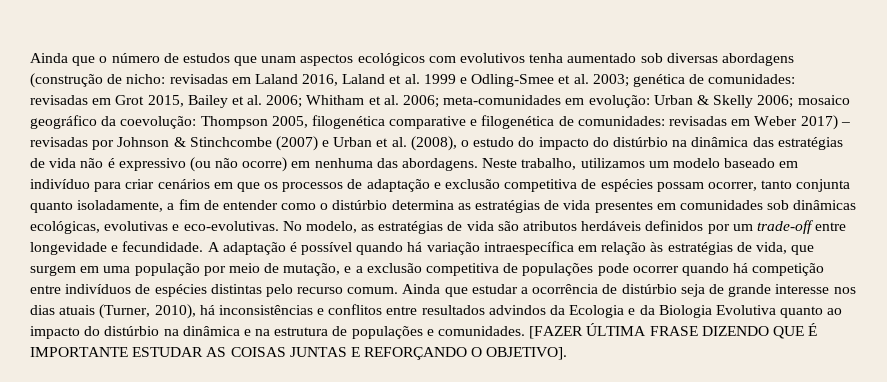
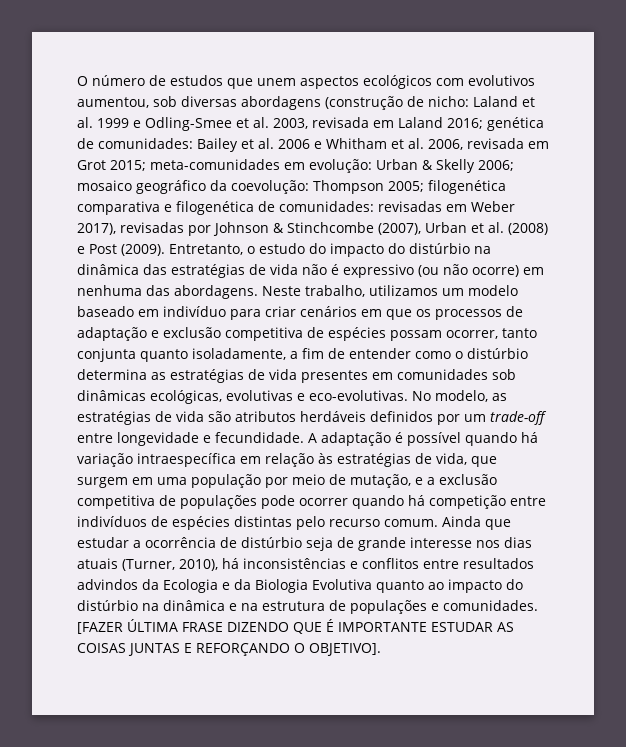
- Ainda que o número de estudos que unam aspectos ecológicos com evolutivos tenha aumentado sob diversas abordagens (construção de nicho:
+ O número de estudos que unem aspectos ecológicos com evolutivos aumentou, sob diversas abordagens (construção de nicho:
- revisadas em Laland 2016, Laland et al. 1999 e Odling-Smee et al. 2003; genética de comunidades: revisadas em Grot 2015, Bailey et al. 2006; Whitham et al. 2006;
+ Laland et al. 1999 e Odling-Smee et al. 2003, revisada em Laland 2016; genética de comunidades: Bailey et al. 2006 e Whitham et al. 2006, revisada em Grot 2015;
- Thompson 2005, filogenética comparative e filogenética de comunidades:
+ Thompson 2005; filogenética comparativa e filogenética de comunidades:
- revisadas em Weber 2017) – revisadas por Johnson & Stinchcombe (2007) e Urban et al. (2008), o estudo do impacto do distúrbio na dinâmica das estratégias de vida não é expressivo (ou não ocorre) em nenhuma das abordagens.
+ revisadas em Weber 2017), revisadas por Johnson & Stinchcombe (2007), Urban et al. (2008) e Post (2009). Entretanto, o estudo do impacto do distúrbio na dinâmica das estratégias de vida não é expressivo (ou não ocorre) em nenhuma das abordagens.

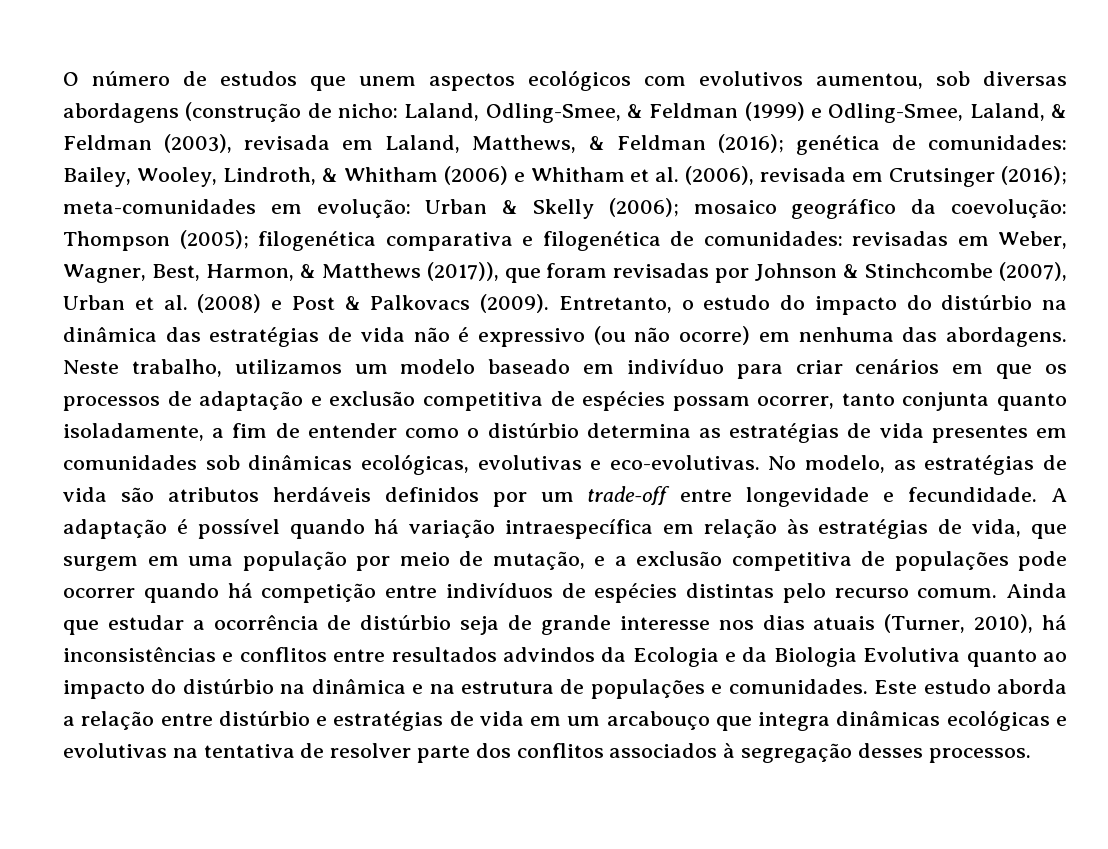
- O número de estudos que unem aspectos ecológicos com evolutivos aumentou, sob diversas abordagens (construção de nicho: Laland et al. 1999 e Odling-Smee et al. 2003, revisada em Laland 2016; genética de comunidades: Bailey et al. 2006 e Whitham et al. 2006, revisada em Grot 2015; meta-comunidades em evolução: Urban & Skelly 2006; mosaico geográfico da coevolução: Thompson 2005; filogenética comparativa e filogenética de comunidades: revisadas em Weber 2017), revisadas por Johnson & Stinchcombe (2007), Urban et al. (2008) e Post (2009).
+ O número de estudos que unem aspectos ecológicos com evolutivos aumentou, sob diversas abordagens (construção de nicho: Laland, Odling-Smee, & Feldman (1999) e Odling-Smee, Laland, & Feldman (2003), revisada em Laland, Matthews, & Feldman (2016); genética de comunidades: Bailey, Wooley, Lindroth, & Whitham (2006) e Whitham et al. (2006), revisada em Crutsinger (2016); meta-comunidades em evolução: Urban & Skelly (2006); mosaico geográfico da coevolução: Thompson (2005); filogenética comparativa e filogenética de comunidades: revisadas em Weber, Wagner, Best, Harmon, & Matthews (2017)), que foram revisadas por Johnson & Stinchcombe (2007), Urban et al. (2008) e Post & Palkovacs (2009).
- [FAZER ÚLTIMA FRASE DIZENDO QUE É IMPORTANTE ESTUDAR AS COISAS JUNTAS E REFORÇANDO O OBJETIVO].
+ Este estudo aborda a relação entre distúrbio e estratégias de vida em um arcabouço que integra dinâmicas ecológicas e evolutivas na tentativa de resolver parte dos conflitos associados à segregação desses processos.

